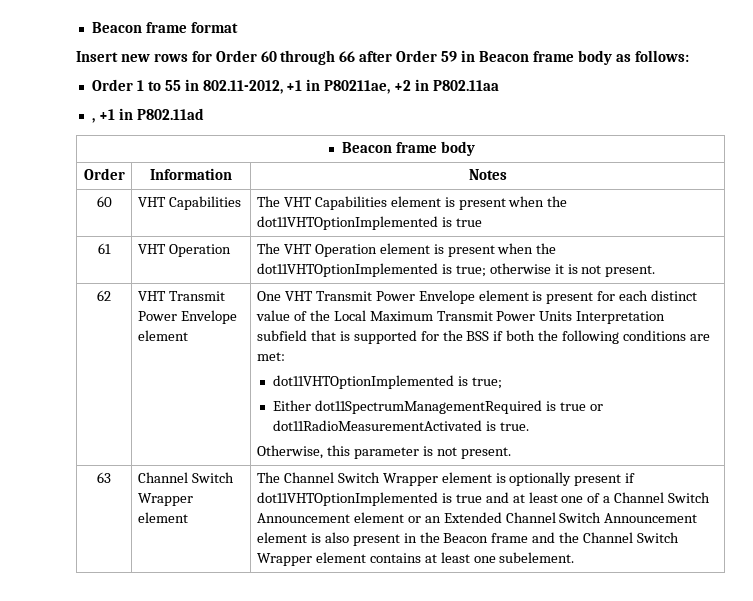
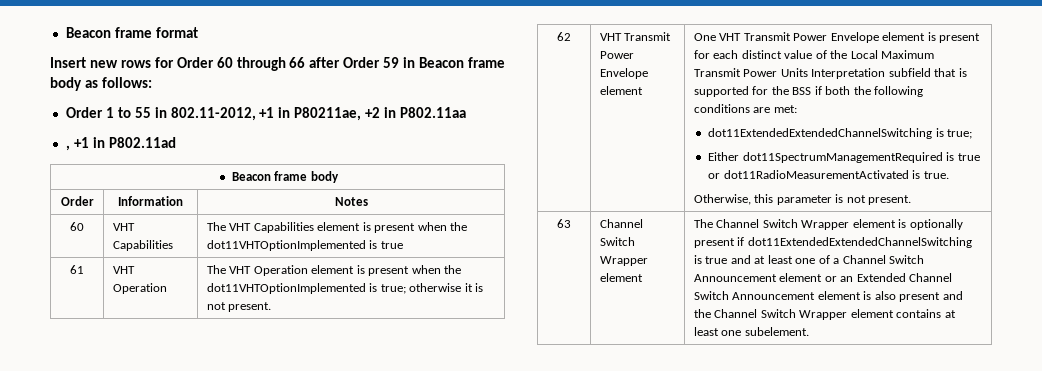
  One VHT Transmit Power Envelope element is present for each distinct value of the Local Maximum Transmit Power Units Interpretation subfield that is supported for the BSS if both the following conditions are met:
- dot11VHTOptionImplemented is true;
+ dot11ExtendedExtendedChannelSwitching is true;
- The Channel Switch Wrapper element is optionally present if dot11VHTOptionImplemented is true and at least one of a Channel Switch Announcement element or an Extended Channel Switch Announcement element is also present in the Beacon frame and the Channel Switch Wrapper element contains at least one subelement.
+ The Channel Switch Wrapper element is optionally present if dot11ExtendedExtendedChannelSwitching is true and at least one of a Channel Switch Announcement element or an Extended Channel Switch Announcement element is also present and the Channel Switch Wrapper element contains at least one subelement.

